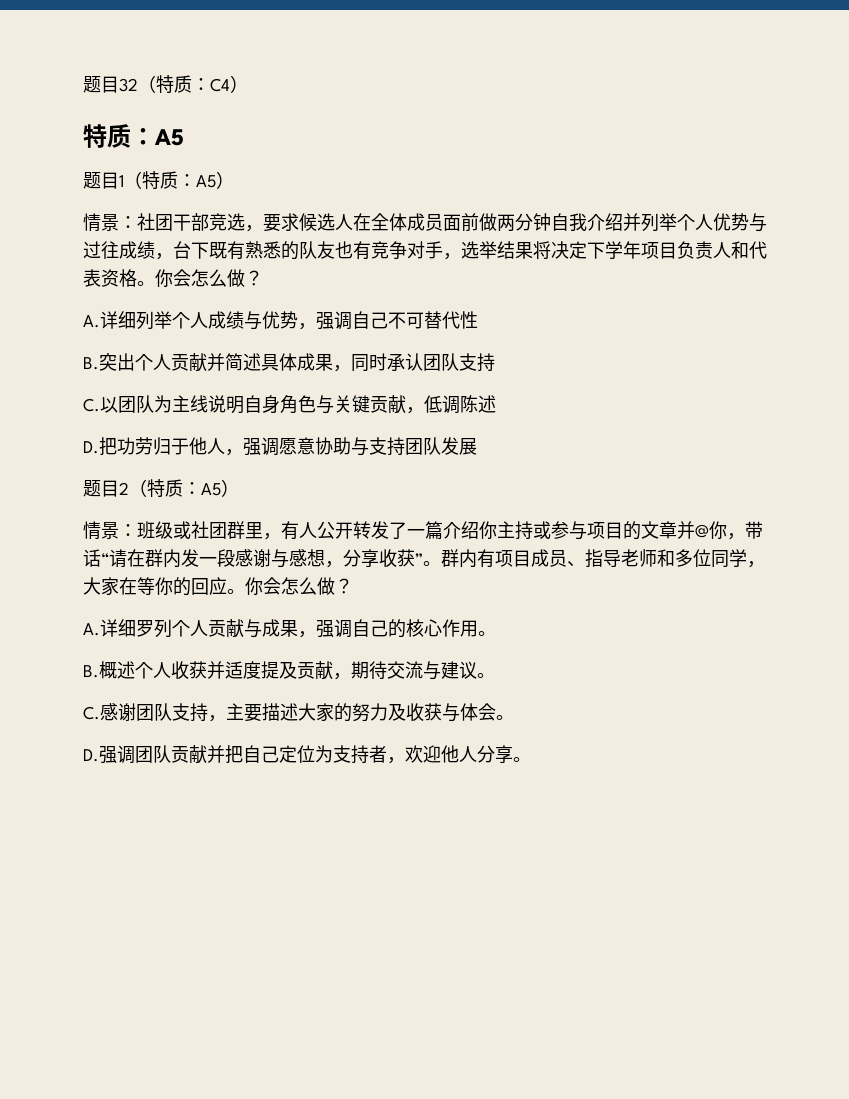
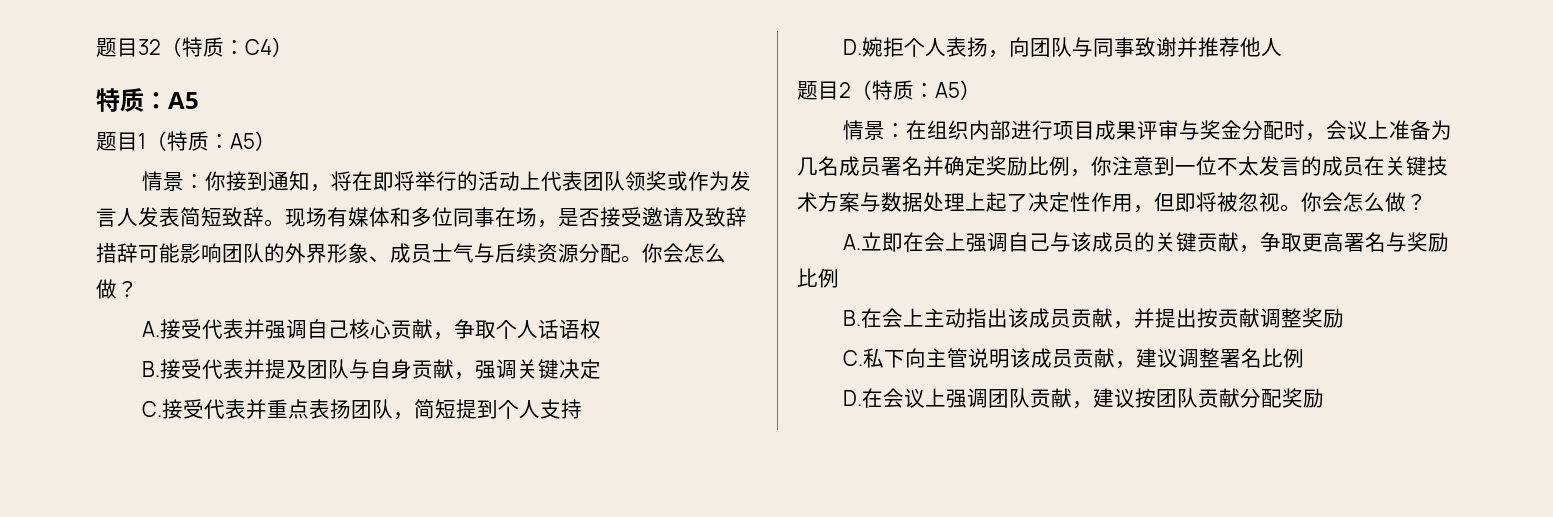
- 情景：社团干部竞选，要求候选人在全体成员面前做两分钟自我介绍并列举个人优势与过往成绩，台下既有熟悉的队友也有竞争对手，选举结果将决定下学年项目负责人和代表资格。你会怎么做？
- A.详细列举个人成绩与优势，强调自己不可替代性
- B.突出个人贡献并简述具体成果，同时承认团队支持
- C.以团队为主线说明自身角色与关键贡献，低调陈述
- D.把功劳归于他人，强调愿意协助与支持团队发展
+ 情景：你接到通知，将在即将举行的活动上代表团队领奖或作为发言人发表简短致辞。现场有媒体和多位同事在场，是否接受邀请及致辞措辞可能影响团队的外界形象、成员士气与后续资源分配。你会怎么做？
+ A.接受代表并强调自己核心贡献，争取个人话语权
+ B.接受代表并提及团队与自身贡献，强调关键决定
+ C.接受代表并重点表扬团队，简短提到个人支持
+ D.婉拒个人表扬，向团队与同事致谢并推荐他人
- 情景：班级或社团群里，有人公开转发了一篇介绍你主持或参与项目的文章并@你，带话“请在群内发一段感谢与感想，分享收获”。群内有项目成员、指导老师和多位同学，大家在等你的回应。你会怎么做？
- A.详细罗列个人贡献与成果，强调自己的核心作用。
- B.概述个人收获并适度提及贡献，期待交流与建议。
- C.感谢团队支持，主要描述大家的努力及收获与体会。
- D.强调团队贡献并把自己定位为支持者，欢迎他人分享。
+ 情景：在组织内部进行项目成果评审与奖金分配时，会议上准备为几名成员署名并确定奖励比例，你注意到一位不太发言的成员在关键技术方案与数据处理上起了决定性作用，但即将被忽视。你会怎么做？
+ A.立即在会上强调自己与该成员的关键贡献，争取更高署名与奖励比例
+ B.在会上主动指出该成员贡献，并提出按贡献调整奖励
+ C.私下向主管说明该成员贡献，建议调整署名比例
+ D.在会议上强调团队贡献，建议按团队贡献分配奖励

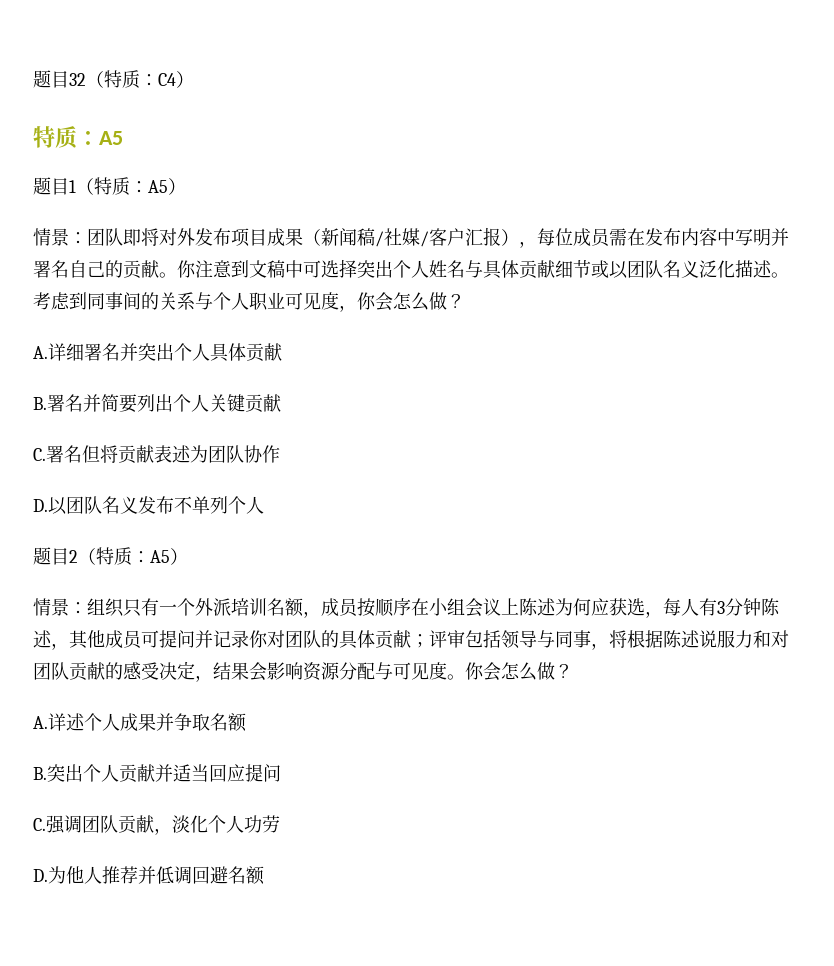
- 情景：你接到通知，将在即将举行的活动上代表团队领奖或作为发言人发表简短致辞。现场有媒体和多位同事在场，是否接受邀请及致辞措辞可能影响团队的外界形象、成员士气与后续资源分配。你会怎么做？
- A.接受代表并强调自己核心贡献，争取个人话语权
- B.接受代表并提及团队与自身贡献，强调关键决定
- C.接受代表并重点表扬团队，简短提到个人支持
- D.婉拒个人表扬，向团队与同事致谢并推荐他人
+ 情景：团队即将对外发布项目成果（新闻稿/社媒/客户汇报），每位成员需在发布内容中写明并署名自己的贡献。你注意到文稿中可选择突出个人姓名与具体贡献细节或以团队名义泛化描述。考虑到同事间的关系与个人职业可见度，你会怎么做？
+ A.详细署名并突出个人具体贡献
+ B.署名并简要列出个人关键贡献
+ C.署名但将贡献表述为团队协作
+ D.以团队名义发布不单列个人
- 情景：在组织内部进行项目成果评审与奖金分配时，会议上准备为几名成员署名并确定奖励比例，你注意到一位不太发言的成员在关键技术方案与数据处理上起了决定性作用，但即将被忽视。你会怎么做？
- A.立即在会上强调自己与该成员的关键贡献，争取更高署名与奖励比例
- B.在会上主动指出该成员贡献，并提出按贡献调整奖励
- C.私下向主管说明该成员贡献，建议调整署名比例
- D.在会议上强调团队贡献，建议按团队贡献分配奖励
+ 情景：组织只有一个外派培训名额，成员按顺序在小组会议上陈述为何应获选，每人有3分钟陈述，其他成员可提问并记录你对团队的具体贡献；评审包括领导与同事，将根据陈述说服力和对团队贡献的感受决定，结果会影响资源分配与可见度。你会怎么做？
+ A.详述个人成果并争取名额
+ B.突出个人贡献并适当回应提问
+ C.强调团队贡献，淡化个人功劳
+ D.为他人推荐并低调回避名额

